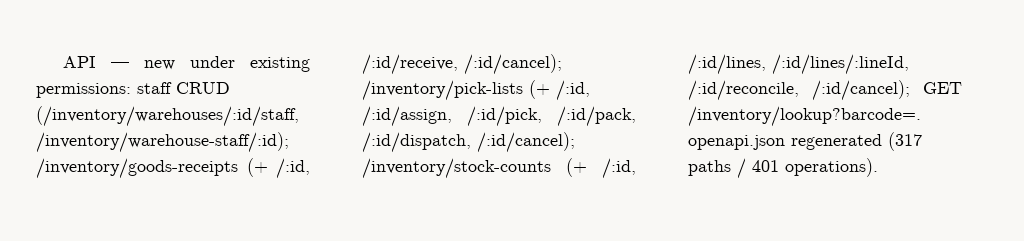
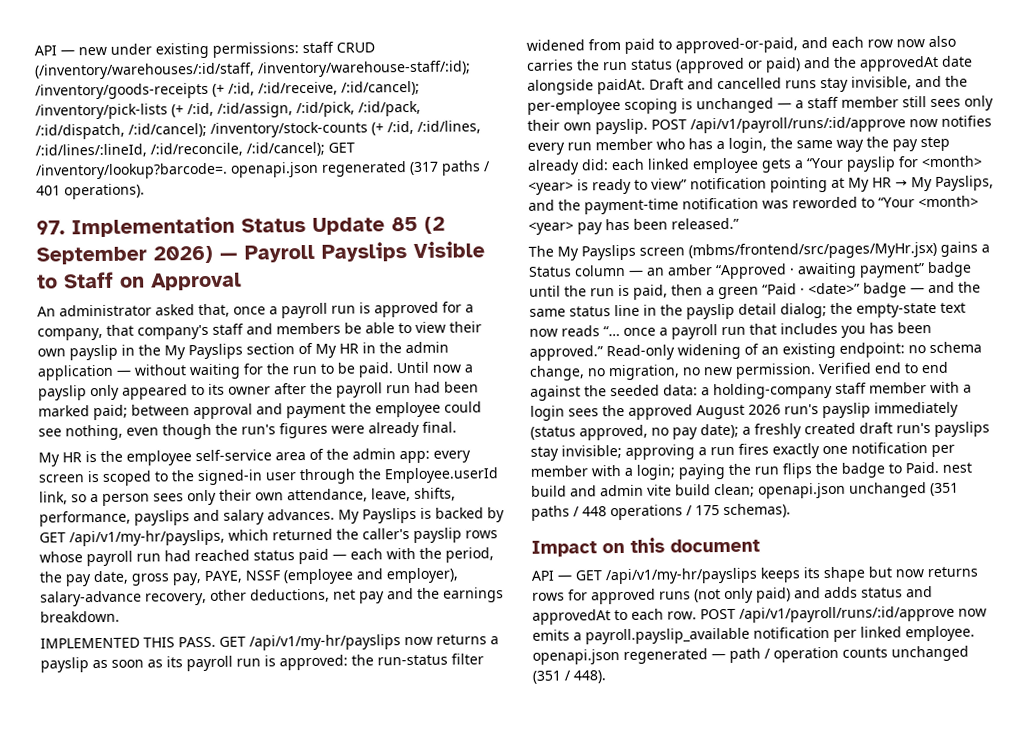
+ 97. Implementation Status Update 85 (2 September 2026) — Payroll Payslips Visible to Staff on Approval
+ An administrator asked that, once a payroll run is approved for a company, that company's staff and members be able to view their own payslip in the My Payslips section of My HR in the admin application — without waiting for the run to be paid. Until now a payslip only appeared to its owner after the payroll run had been marked paid; between approval and payment the employee could see nothing, even though the run's figures were already final.
+ My HR is the employee self-service area of the admin app: every screen is scoped to the signed-in user through the Employee.userId link, so a person sees only their own attendance, leave, shifts, performance, payslips and salary advances. My Payslips is backed by GET /api/v1/my-hr/payslips, which returned the caller's payslip rows whose payroll run had reached status paid — each with the period, the pay date, gross pay, PAYE, NSSF (employee and employer), salary-advance recovery, other deductions, net pay and the earnings breakdown.
+ IMPLEMENTED THIS PASS. GET /api/v1/my-hr/payslips now returns a payslip as soon as its payroll run is approved: the run-status filter widened from paid to approved-or-paid, and each row now also carries the run status (approved or paid) and the approvedAt date alongside paidAt. Draft and cancelled runs stay invisible, and the per-employee scoping is unchanged — a staff member still sees only their own payslip. POST /api/v1/payroll/runs/:id/approve now notifies every run member who has a login, the same way the pay step already did: each linked employee gets a “Your payslip for <month> <year> is ready to view” notification pointing at My HR → My Payslips, and the payment-time notification was reworded to “Your <month> <year> pay has been released.”
+ The My Payslips screen (mbms/frontend/src/pages/MyHr.jsx) gains a Status column — an amber “Approved · awaiting payment” badge until the run is paid, then a green “Paid · <date>” badge — and the same status line in the payslip detail dialog; the empty-state text now reads “… once a payroll run that includes you has been approved.” Read-only widening of an existing endpoint: no schema change, no migration, no new permission. Verified end to end against the seeded data: a holding-company staff member with a login sees the approved August 2026 run's payslip immediately (status approved, no pay date); a freshly created draft run's payslips stay invisible; approving a run fires exactly one notification per member with a login; paying the run flips the badge to Paid. nest build and admin vite build clean; openapi.json unchanged (351 paths / 448 operations / 175 schemas).
+ Impact on this document
+ API — GET /api/v1/my-hr/payslips keeps its shape but now returns rows for approved runs (not only paid) and adds status and approvedAt to each row. POST /api/v1/payroll/runs/:id/approve now emits a payroll.payslip_available notification per linked employee. openapi.json regenerated — path / operation counts unchanged (351 / 448).

